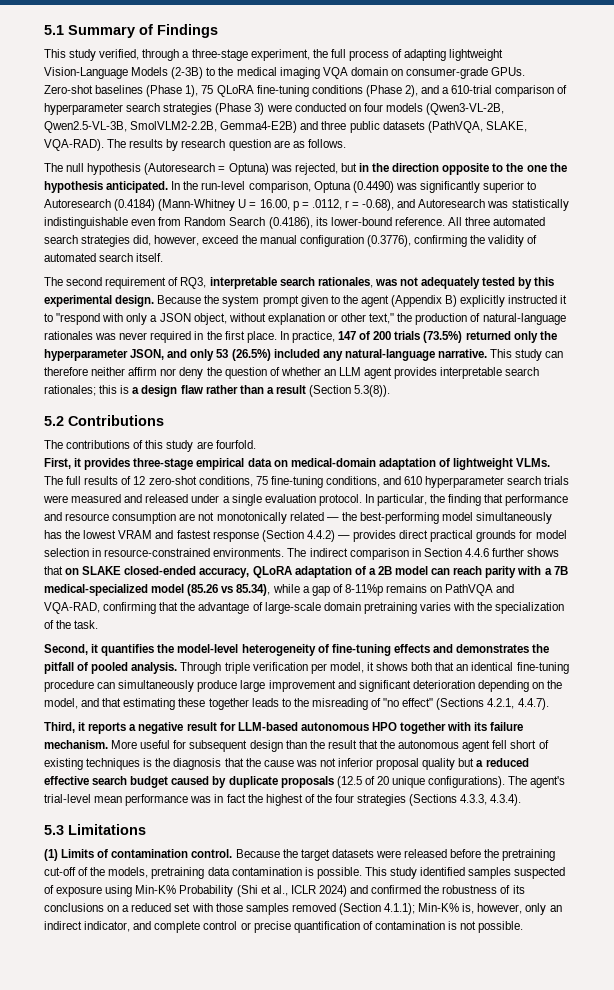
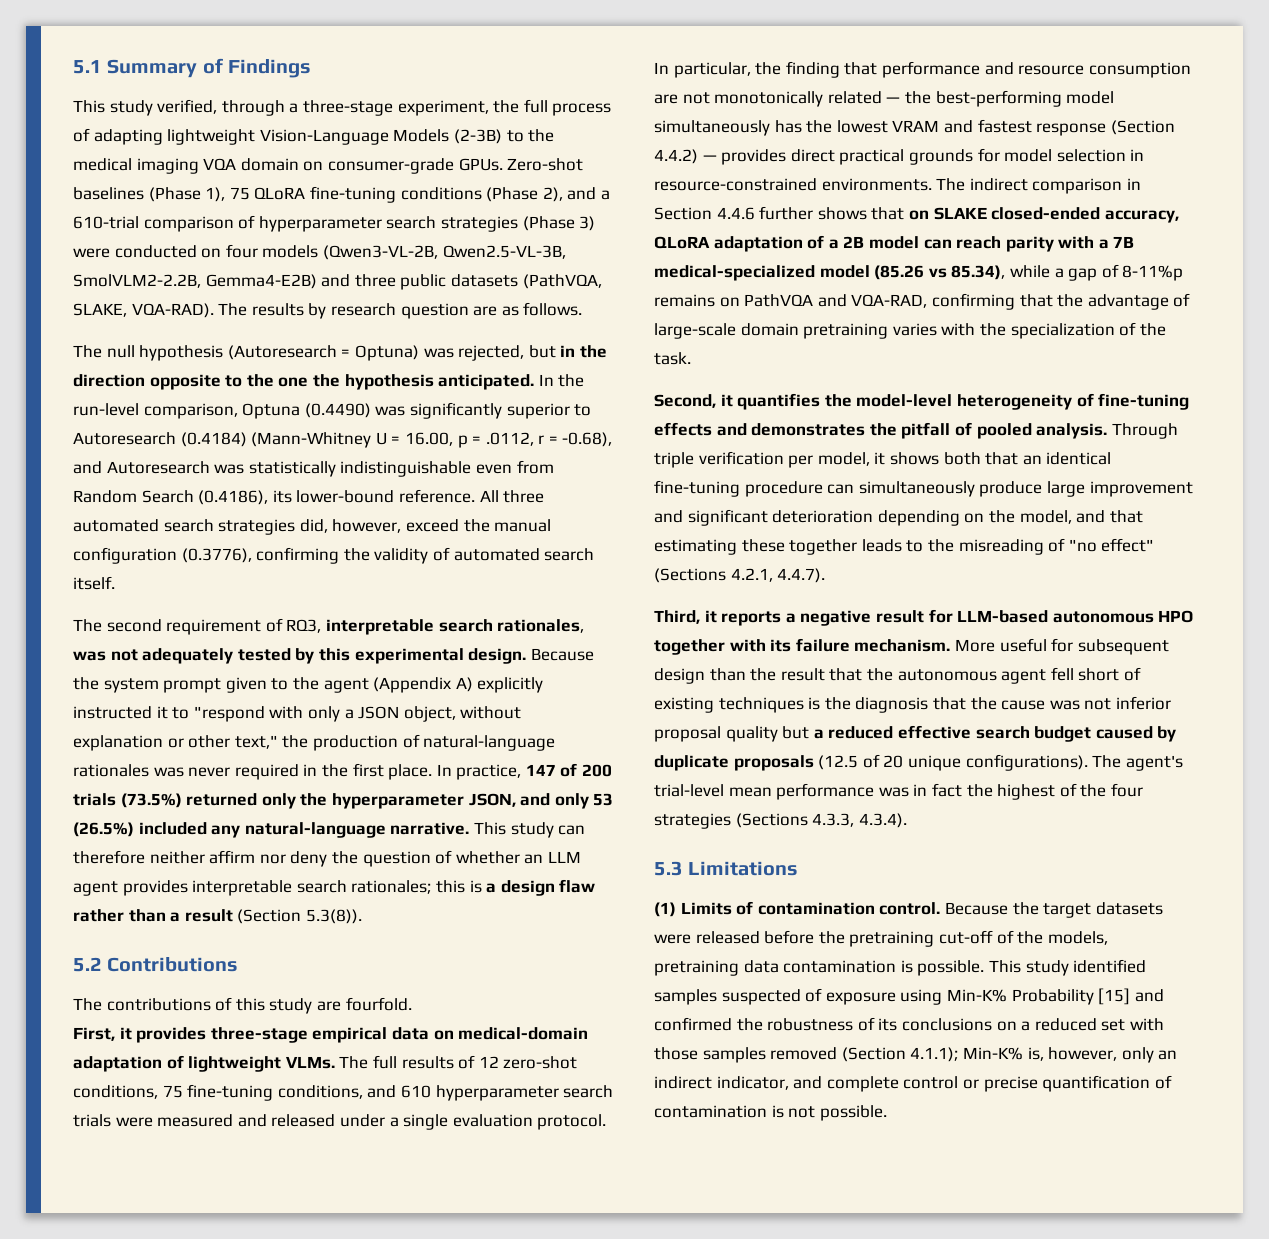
- Because the system prompt given to the agent (Appendix B) explicitly instructed it to "respond with only a JSON object, without explanation or other text," the production of natural-language rationales was never required in the first place.
+ Because the system prompt given to the agent (Appendix A) explicitly instructed it to "respond with only a JSON object, without explanation or other text," the production of natural-language rationales was never required in the first place.
- This study identified samples suspected of exposure using Min-K% Probability (Shi et al., ICLR 2024) and confirmed the robustness of its conclusions on a reduced set with those samples removed (Section 4.1.1); Min-K% is, however, only an indirect indicator, and complete control or precise quantification of contamination is not possible.
+ This study identified samples suspected of exposure using Min-K% Probability [15] and confirmed the robustness of its conclusions on a reduced set with those samples removed (Section 4.1.1); Min-K% is, however, only an indirect indicator, and complete control or precise quantification of contamination is not possible.

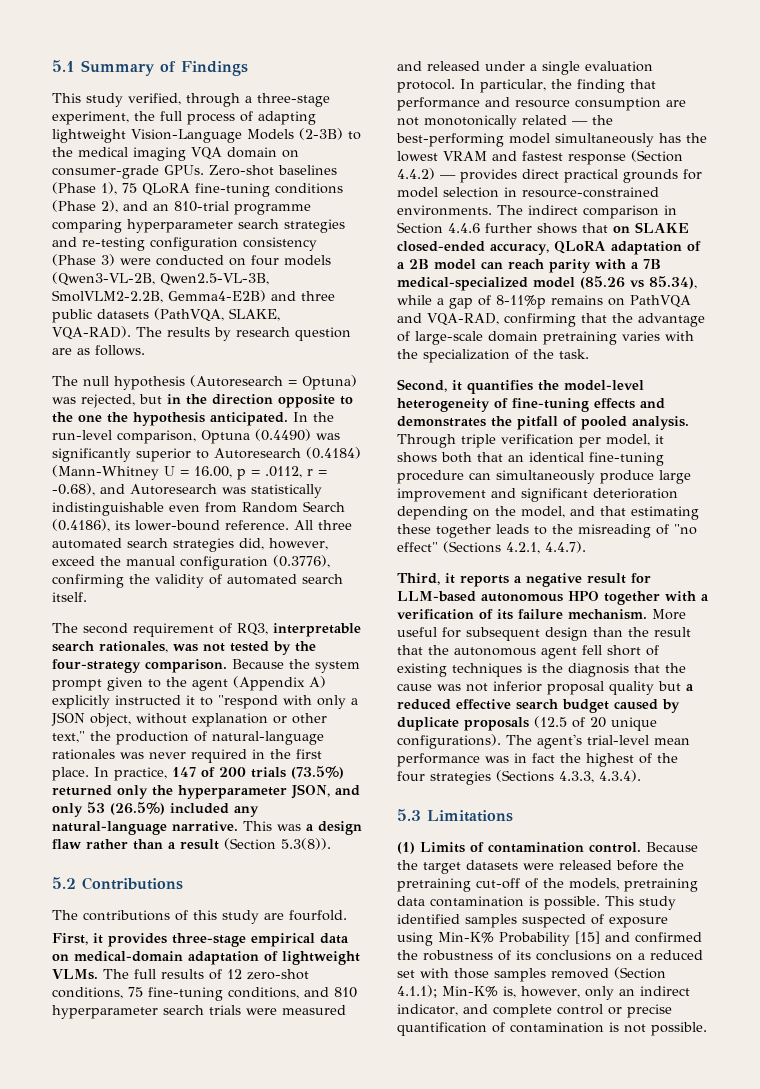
- Zero-shot baselines (Phase 1), 75 QLoRA fine-tuning conditions (Phase 2), and a 610-trial comparison of hyperparameter search strategies (Phase 3) were conducted on four models (Qwen3-VL-2B, Qwen2.5-VL-3B, SmolVLM2-2.2B, Gemma4-E2B) and three public datasets (PathVQA, SLAKE, VQA-RAD).
+ Zero-shot baselines (Phase 1), 75 QLoRA fine-tuning conditions (Phase 2), and an 810-trial programme comparing hyperparameter search strategies and re-testing configuration consistency (Phase 3) were conducted on four models (Qwen3-VL-2B, Qwen2.5-VL-3B, SmolVLM2-2.2B, Gemma4-E2B) and three public datasets (PathVQA, SLAKE, VQA-RAD).
- The second requirement of RQ3, interpretable search rationales, was not adequately tested by this experimental design.
+ The second requirement of RQ3, interpretable search rationales, was not tested by the four-strategy comparison.
- This study can therefore neither affirm nor deny the question of whether an LLM agent provides interpretable search rationales; this is a design flaw rather than a result (Section 5.3(8)).
+ This was a design flaw rather than a result (Section 5.3(8)).
- The full results of 12 zero-shot conditions, 75 fine-tuning conditions, and 610 hyperparameter search trials were measured and released under a single evaluation protocol.
+ The full results of 12 zero-shot conditions, 75 fine-tuning conditions, and 810 hyperparameter search trials were measured and released under a single evaluation protocol.
- Third, it reports a negative result for LLM-based autonomous HPO together with its failure mechanism.
+ Third, it reports a negative result for LLM-based autonomous HPO together with a verification of its failure mechanism.

